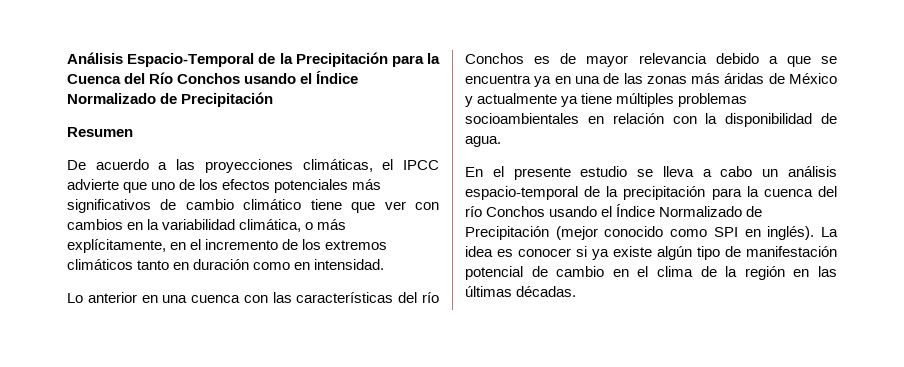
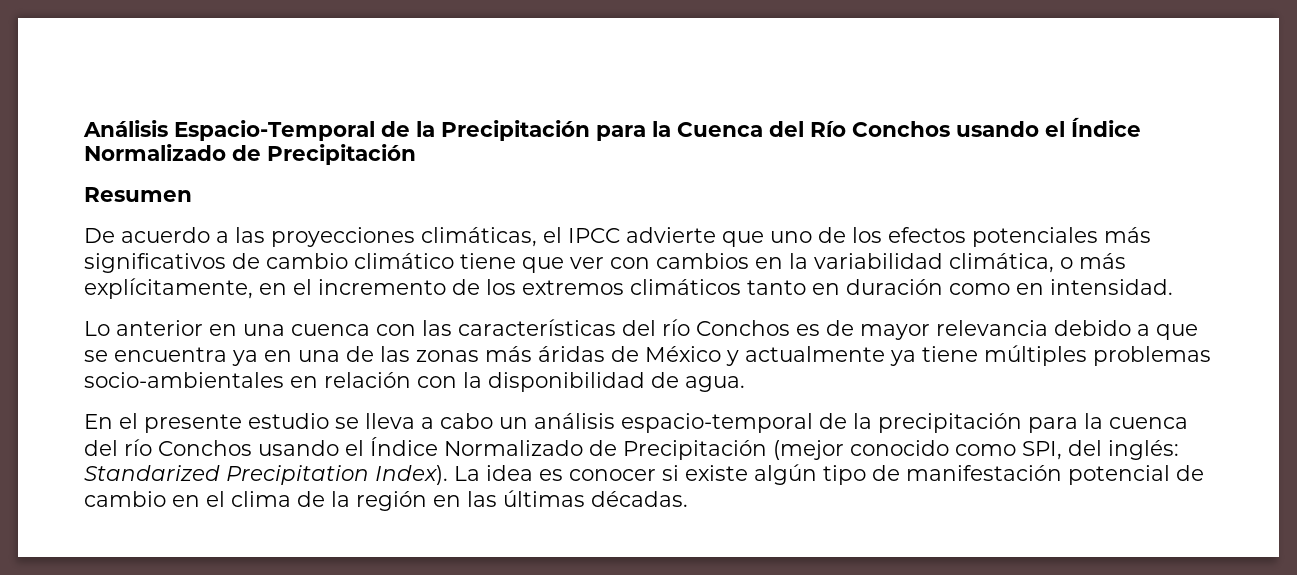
- Lo anterior en una cuenca con las características del río Conchos es de mayor relevancia debido a que se encuentra ya en una de las zonas más áridas de México y actualmente ya tiene múltiples problemas socioambientales en relación con la disponibilidad de agua.
+ Lo anterior en una cuenca con las características del río Conchos es de mayor relevancia debido a que se encuentra ya en una de las zonas más áridas de México y actualmente ya tiene múltiples problemas socio-ambientales en relación con la disponibilidad de agua.
- En el presente estudio se lleva a cabo un análisis espacio-temporal de la precipitación para la cuenca del río Conchos usando el Índice Normalizado de Precipitación (mejor conocido como SPI en inglés).
+ En el presente estudio se lleva a cabo un análisis espacio-temporal de la precipitación para la cuenca del río Conchos usando el Índice Normalizado de Precipitación (mejor conocido como SPI, del inglés: Standarized Precipitation Index).
- La idea es conocer si ya existe algún tipo de manifestación potencial de cambio en el clima de la región en las últimas décadas.
+ La idea es conocer si existe algún tipo de manifestación potencial de cambio en el clima de la región en las últimas décadas.

